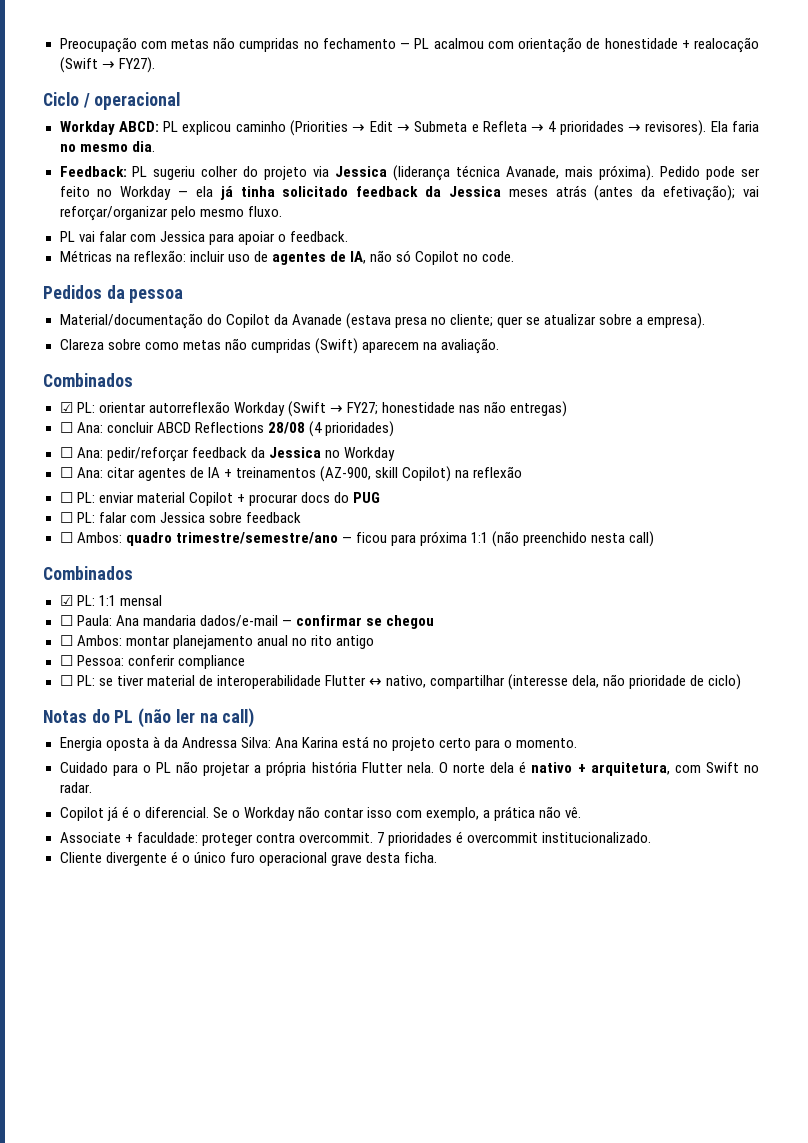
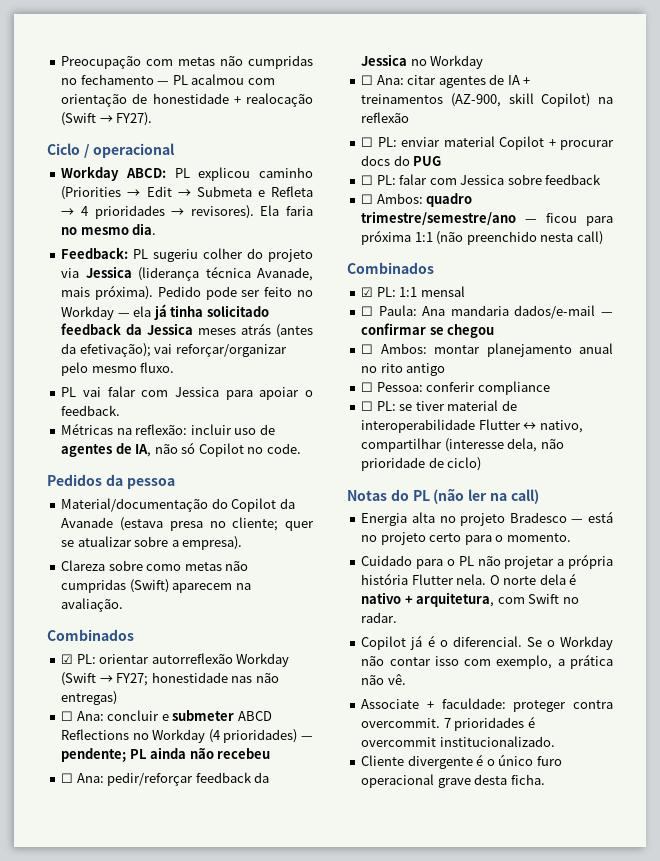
- ☐ Ana: concluir ABCD Reflections 28/08 (4 prioridades)
+ ☐ Ana: concluir e submeter ABCD Reflections no Workday (4 prioridades) — pendente; PL ainda não recebeu
- Energia oposta à da Andressa Silva: Ana Karina está no projeto certo para o momento.
+ Energia alta no projeto Bradesco — está no projeto certo para o momento.

